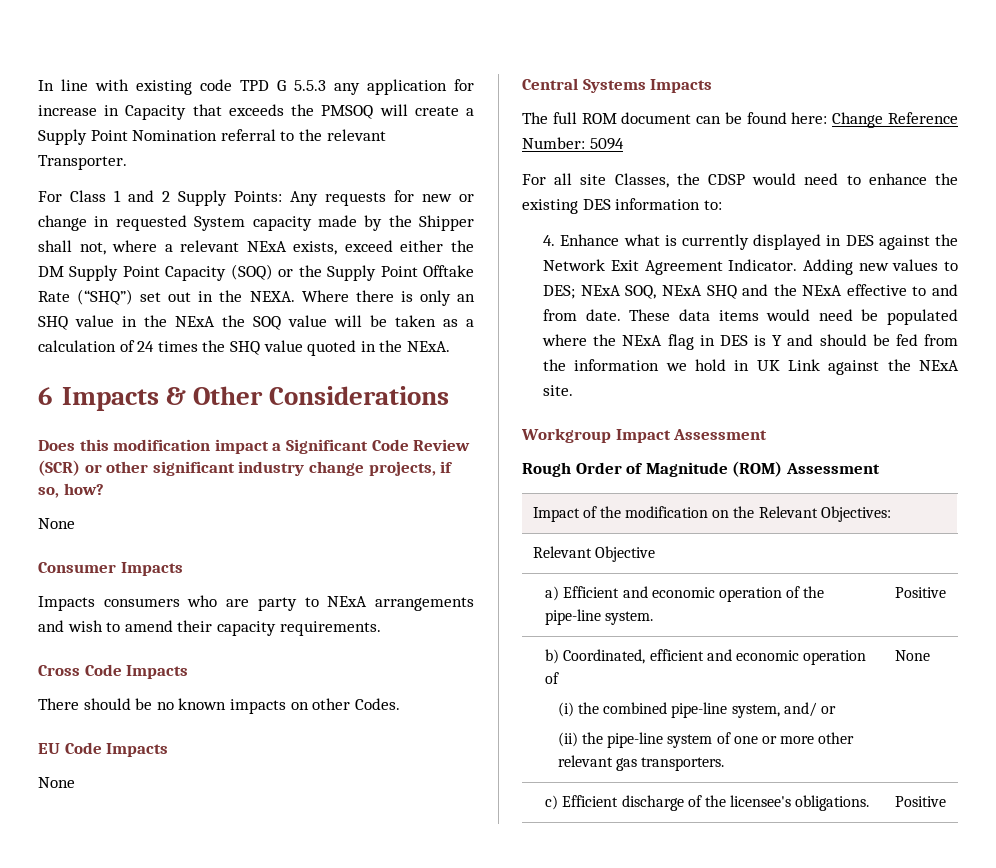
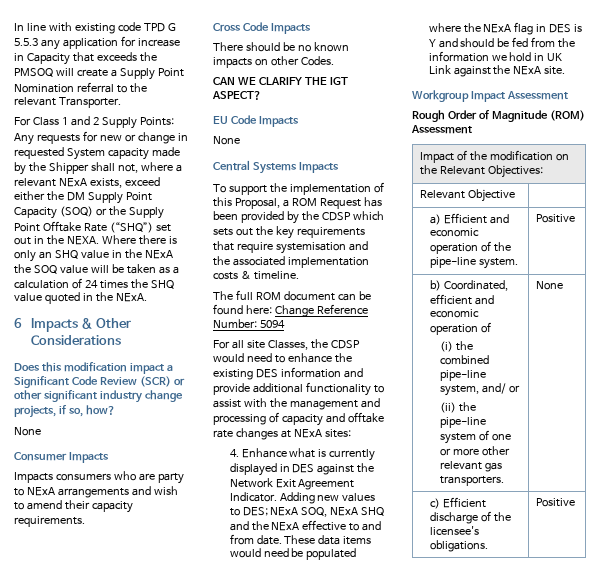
+ CAN WE CLARIFY THE IGT ASPECT?
+ To support the implementation of this Proposal, a ROM Request has been provided by the CDSP which sets out the key requirements that require systemisation and the associated implementation costs & timeline.
- For all site Classes, the CDSP would need to enhance the existing DES information to:
+ For all site Classes, the CDSP would need to enhance the existing DES information and provide additional functionality to assist with the management and processing of capacity and offtake rate changes at NExA sites:

